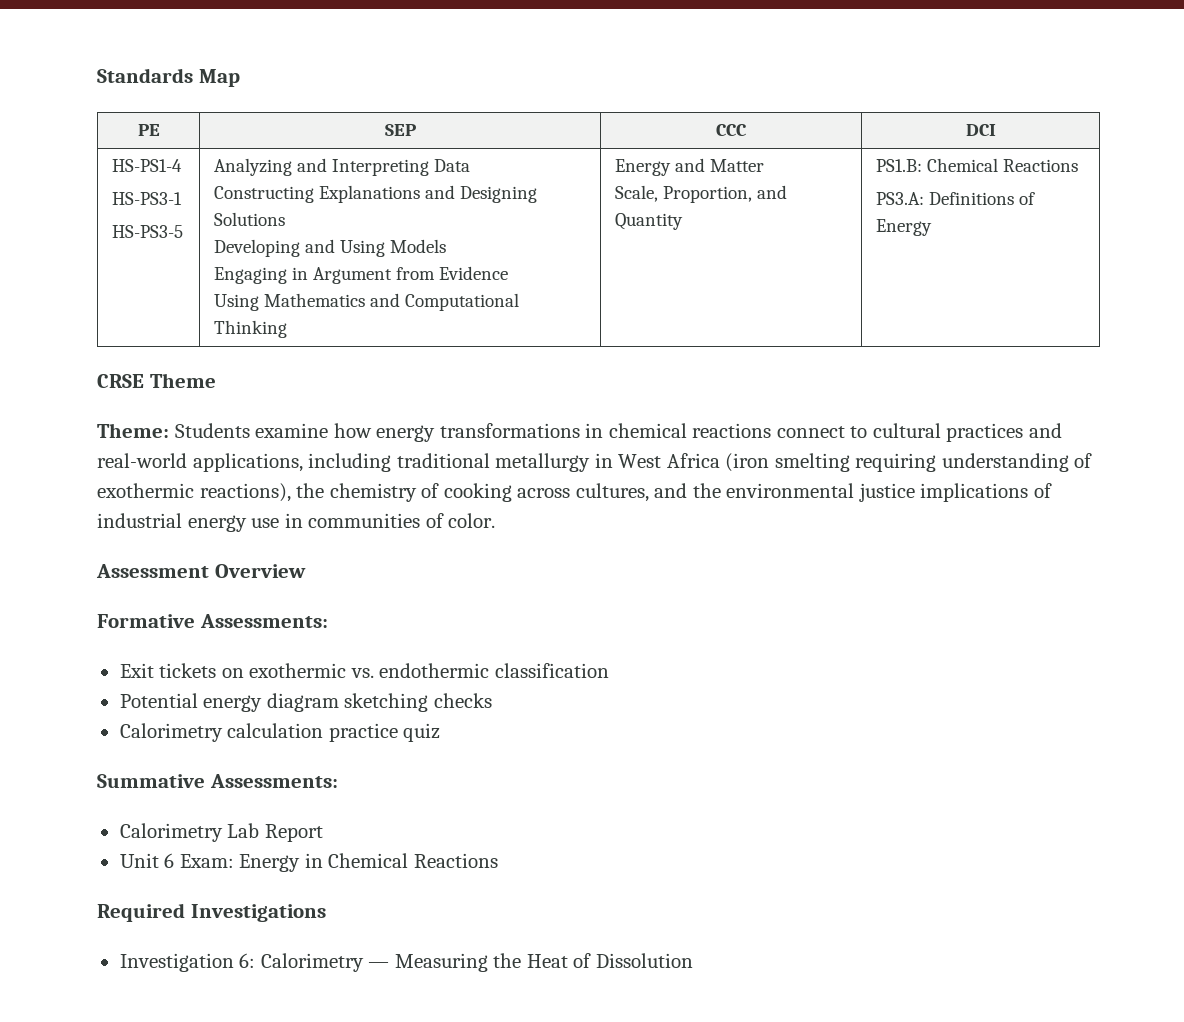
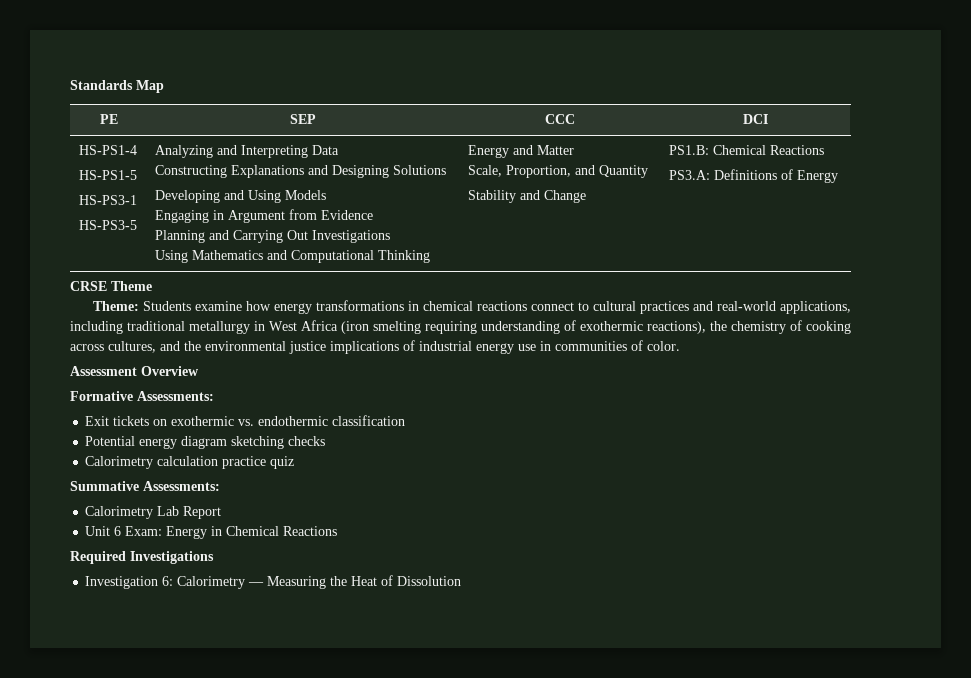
+ HS-PS1-5
+ Planning and Carrying Out Investigations
+ Stability and Change

